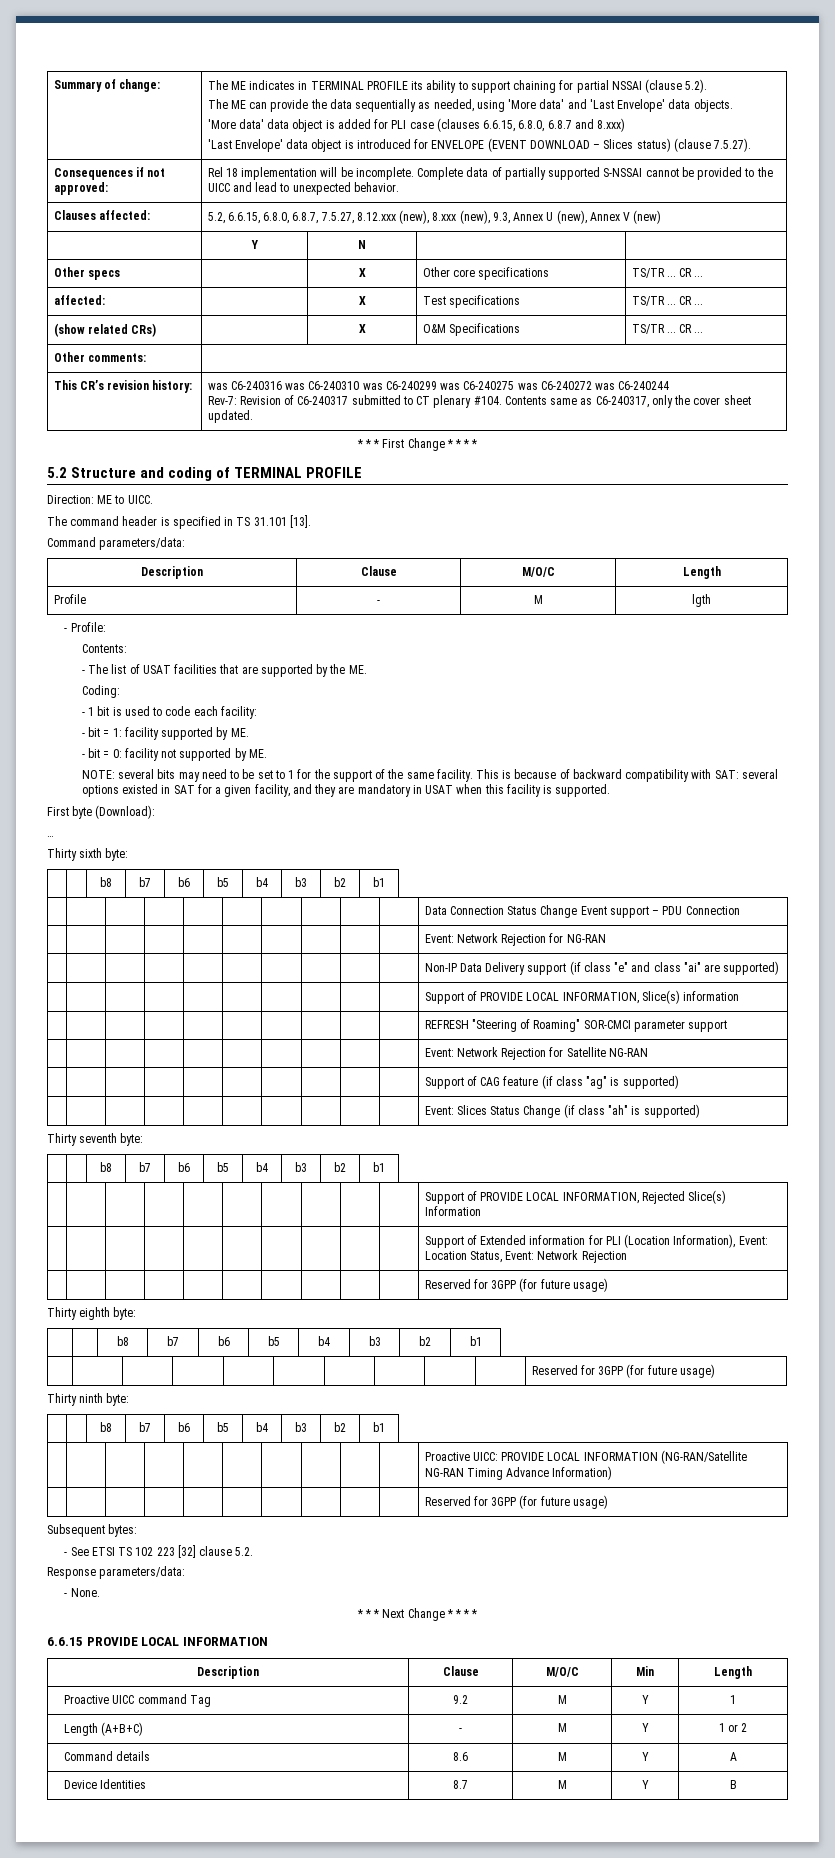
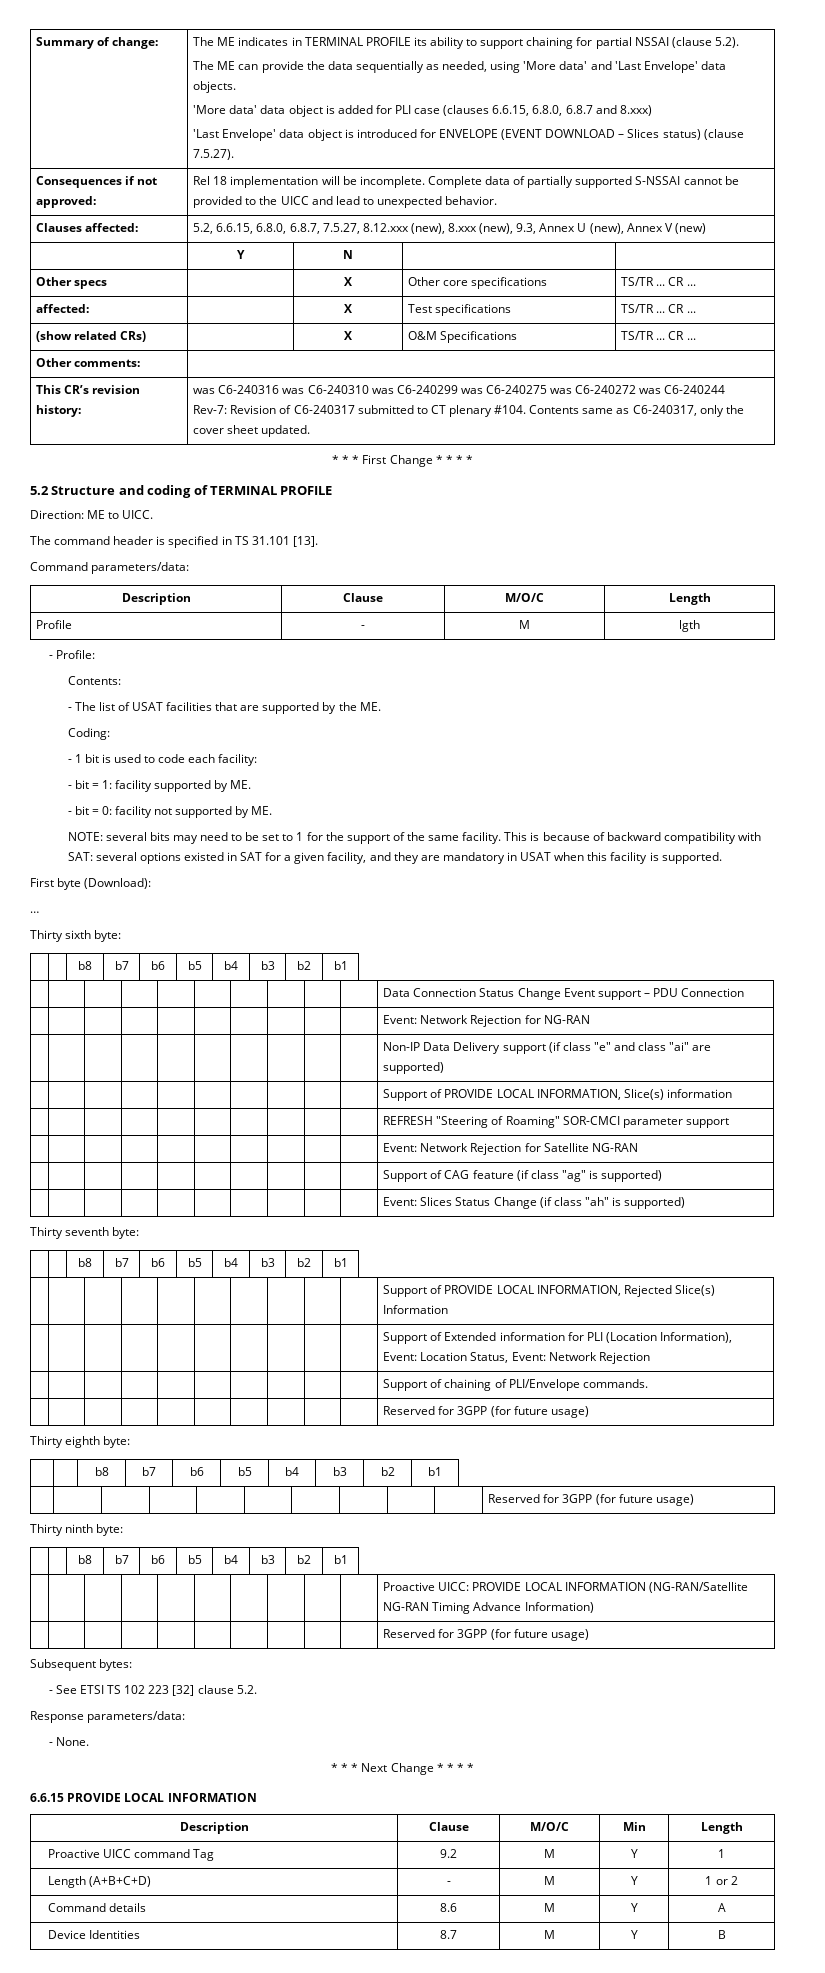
+ | | | | | | | | | | Support of chaining of PLI/Envelope commands.
- Length (A+B+C) | - | M | Y | 1 or 2
+ Length (A+B+C+D) | - | M | Y | 1 or 2

